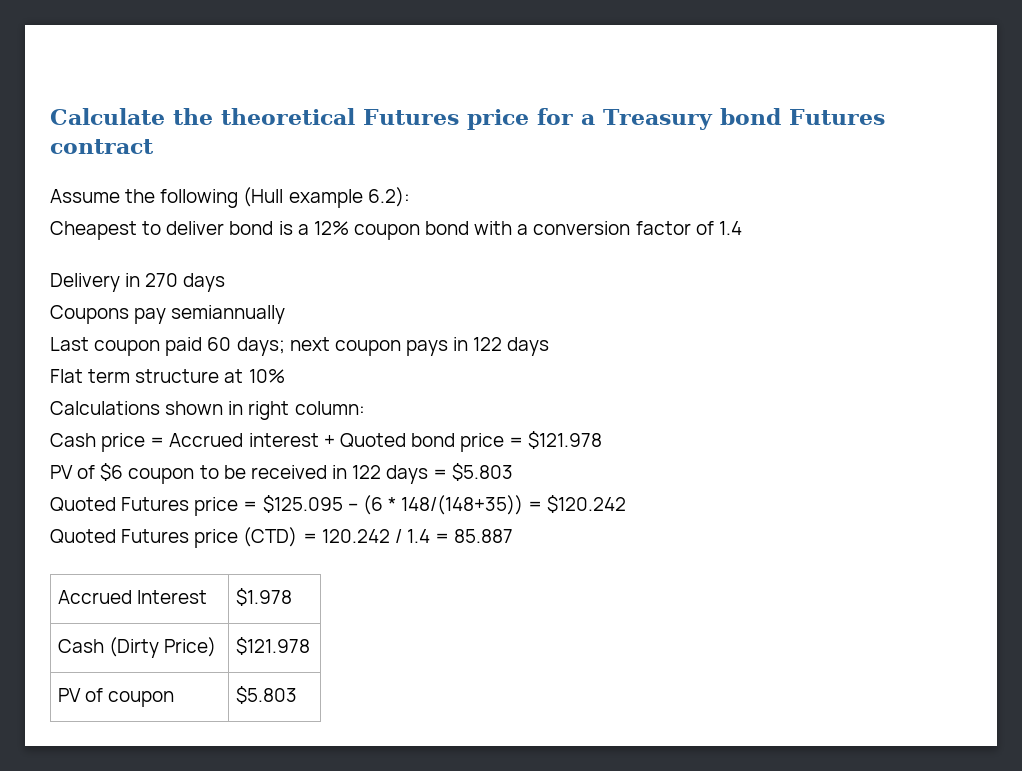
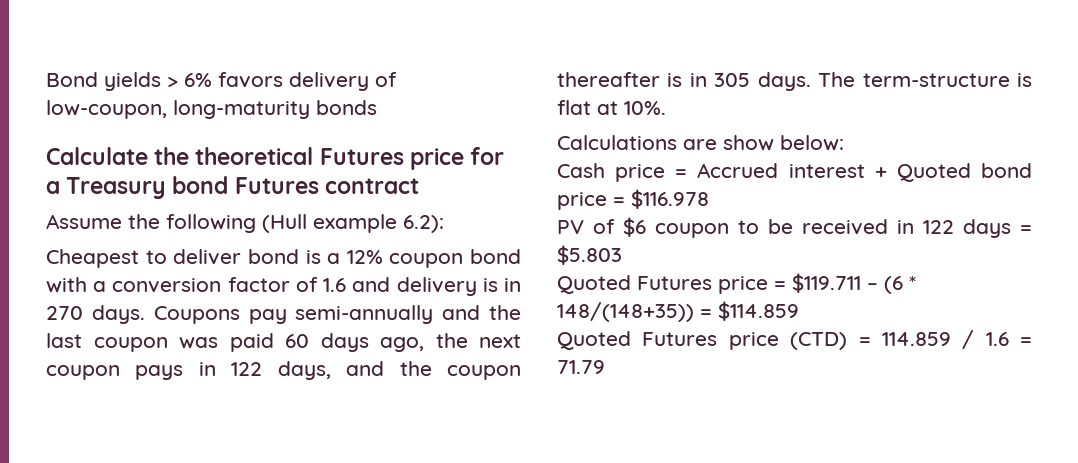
+ Bond yields > 6% favors delivery of low-coupon, long-maturity bonds
- Cheapest to deliver bond is a 12% coupon bond with a conversion factor of 1.4
- Delivery in 270 days
- Coupons pay semiannually
- Last coupon paid 60 days; next coupon pays in 122 days
- Flat term structure at 10%
- Calculations shown in right column:
+ Cheapest to deliver bond is a 12% coupon bond with a conversion factor of 1.6 and delivery is in 270 days. Coupons pay semi-annually and the last coupon was paid 60 days ago, the next coupon pays in 122 days, and the coupon thereafter is in 305 days. The term-structure is flat at 10%.
+ Calculations are show below:
- Cash price = Accrued interest + Quoted bond price = $121.978
+ Cash price = Accrued interest + Quoted bond price = $116.978
- Quoted Futures price = $125.095 – (6 * 148/(148+35)) = $120.242
+ Quoted Futures price = $119.711 – (6 * 148/(148+35)) = $114.859
- Quoted Futures price (CTD) = 120.242 / 1.4 = 85.887
- Accrued Interest | $1.978
- Cash (Dirty Price) | $121.978
- PV of coupon | $5.803
+ Quoted Futures price (CTD) = 114.859 / 1.6 = 71.79

